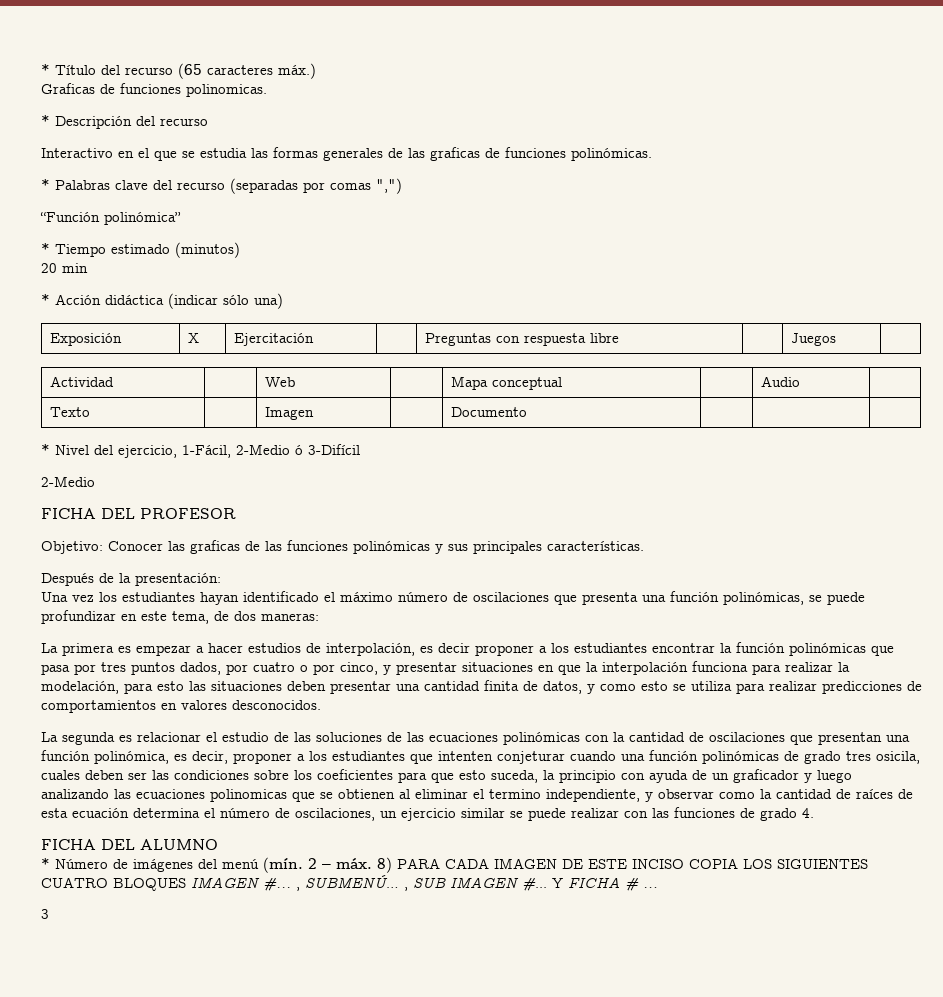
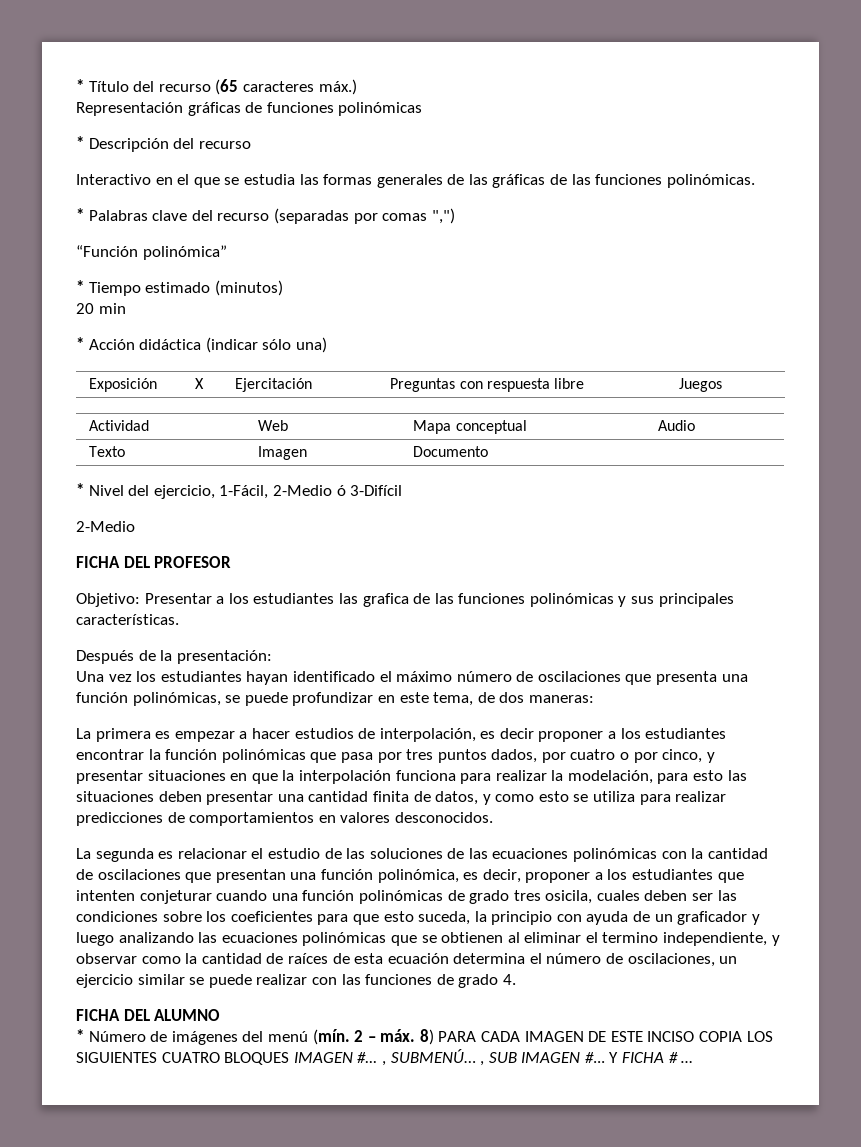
- Graficas de funciones polinomicas.
+ Representación gráficas de funciones polinómicas
- Interactivo en el que se estudia las formas generales de las graficas de funciones polinómicas.
+ Interactivo en el que se estudia las formas generales de las gráficas de las funciones polinómicas.
- Objetivo: Conocer las graficas de las funciones polinómicas y sus principales características.
+ Objetivo: Presentar a los estudiantes las grafica de las funciones polinómicas y sus principales características.
- La segunda es relacionar el estudio de las soluciones de las ecuaciones polinómicas con la cantidad de oscilaciones que presentan una función polinómica, es decir, proponer a los estudiantes que intenten conjeturar cuando una función polinómicas de grado tres osicila, cuales deben ser las condiciones sobre los coeficientes para que esto suceda, la principio con ayuda de un graficador y luego analizando las ecuaciones polinomicas que se obtienen al eliminar el termino independiente, y observar como la cantidad de raíces de esta ecuación determina el número de oscilaciones, un ejercicio similar se puede realizar con las funciones de grado 4.
+ La segunda es relacionar el estudio de las soluciones de las ecuaciones polinómicas con la cantidad de oscilaciones que presentan una función polinómica, es decir, proponer a los estudiantes que intenten conjeturar cuando una función polinómicas de grado tres osicila, cuales deben ser las condiciones sobre los coeficientes para que esto suceda, la principio con ayuda de un graficador y luego analizando las ecuaciones polinómicas que se obtienen al eliminar el termino independiente, y observar como la cantidad de raíces de esta ecuación determina el número de oscilaciones, un ejercicio similar se puede realizar con las funciones de grado 4.
- 3

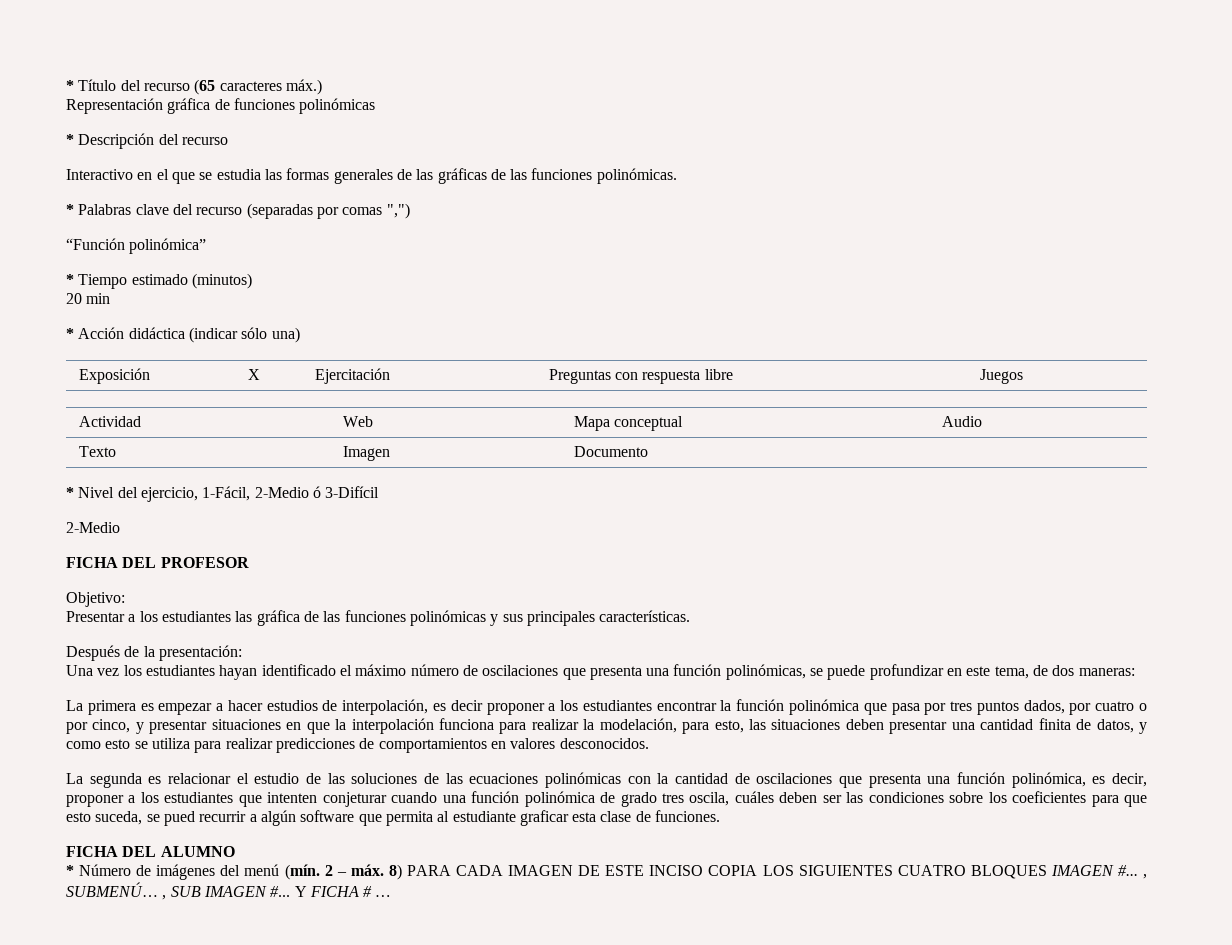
- Representación gráficas de funciones polinómicas
+ Representación gráfica de funciones polinómicas
- Objetivo: Presentar a los estudiantes las grafica de las funciones polinómicas y sus principales características.
+ Objetivo:
+ Presentar a los estudiantes las gráfica de las funciones polinómicas y sus principales características.
- La primera es empezar a hacer estudios de interpolación, es decir proponer a los estudiantes encontrar la función polinómicas que pasa por tres puntos dados, por cuatro o por cinco, y presentar situaciones en que la interpolación funciona para realizar la modelación, para esto las situaciones deben presentar una cantidad finita de datos, y como esto se utiliza para realizar predicciones de comportamientos en valores desconocidos.
+ La primera es empezar a hacer estudios de interpolación, es decir proponer a los estudiantes encontrar la función polinómica que pasa por tres puntos dados, por cuatro o por cinco, y presentar situaciones en que la interpolación funciona para realizar la modelación, para esto, las situaciones deben presentar una cantidad finita de datos, y como esto se utiliza para realizar predicciones de comportamientos en valores desconocidos.
- La segunda es relacionar el estudio de las soluciones de las ecuaciones polinómicas con la cantidad de oscilaciones que presentan una función polinómica, es decir, proponer a los estudiantes que intenten conjeturar cuando una función polinómicas de grado tres osicila, cuales deben ser las condiciones sobre los coeficientes para que esto suceda, la principio con ayuda de un graficador y luego analizando las ecuaciones polinómicas que se obtienen al eliminar el termino independiente, y observar como la cantidad de raíces de esta ecuación determina el número de oscilaciones, un ejercicio similar se puede realizar con las funciones de grado 4.
+ La segunda es relacionar el estudio de las soluciones de las ecuaciones polinómicas con la cantidad de oscilaciones que presenta una función polinómica, es decir, proponer a los estudiantes que intenten conjeturar cuando una función polinómica de grado tres oscila, cuáles deben ser las condiciones sobre los coeficientes para que esto suceda, se pued recurrir a algún software que permita al estudiante graficar esta clase de funciones.

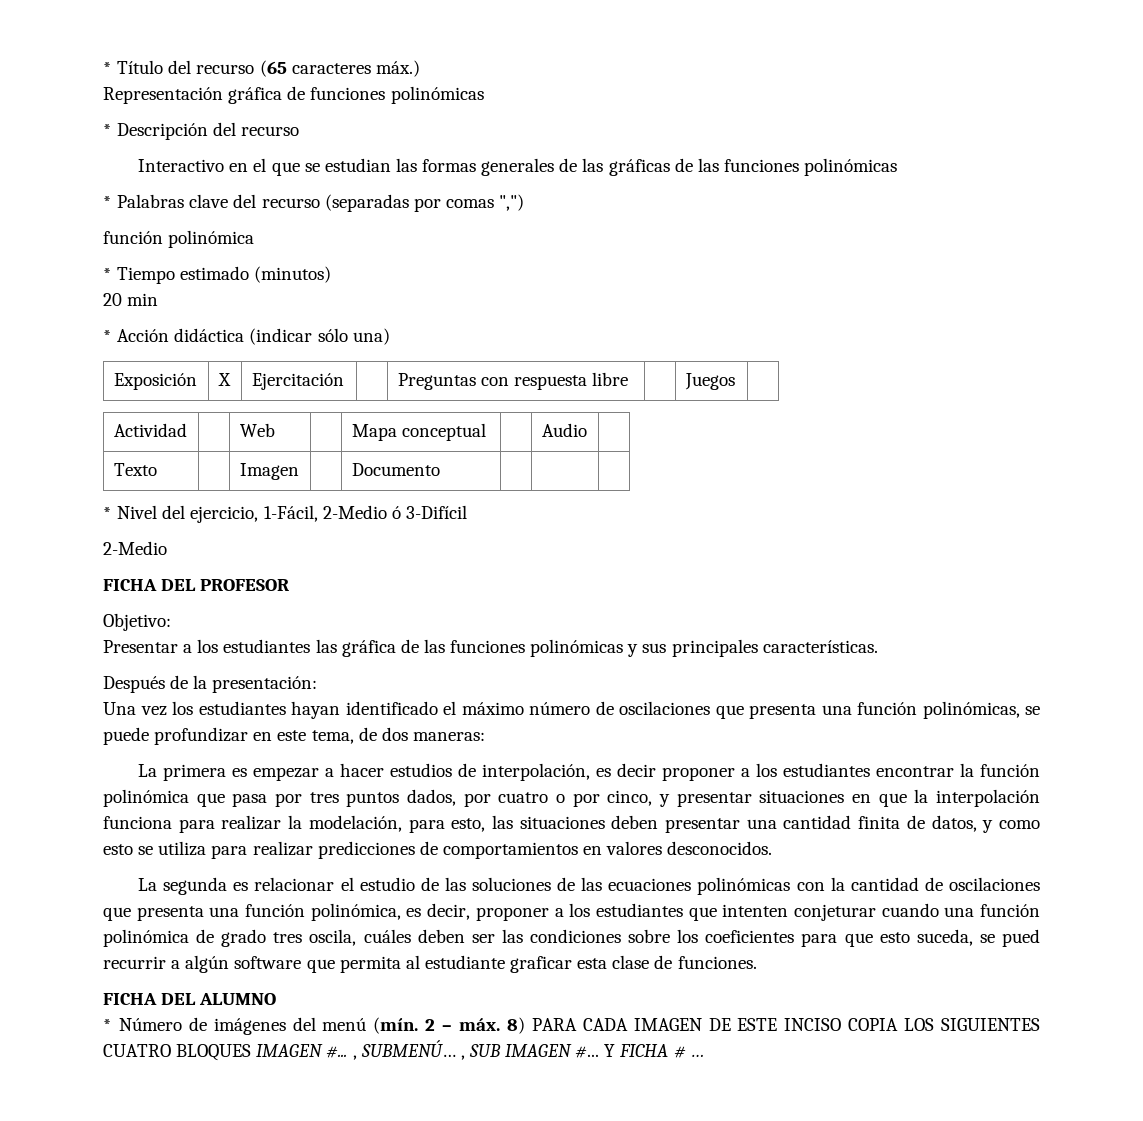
- Interactivo en el que se estudia las formas generales de las gráficas de las funciones polinómicas.
+ Interactivo en el que se estudian las formas generales de las gráficas de las funciones polinómicas
  * Palabras clave del recurso (separadas por comas ",")
- “Función polinómica”
+ función polinómica

